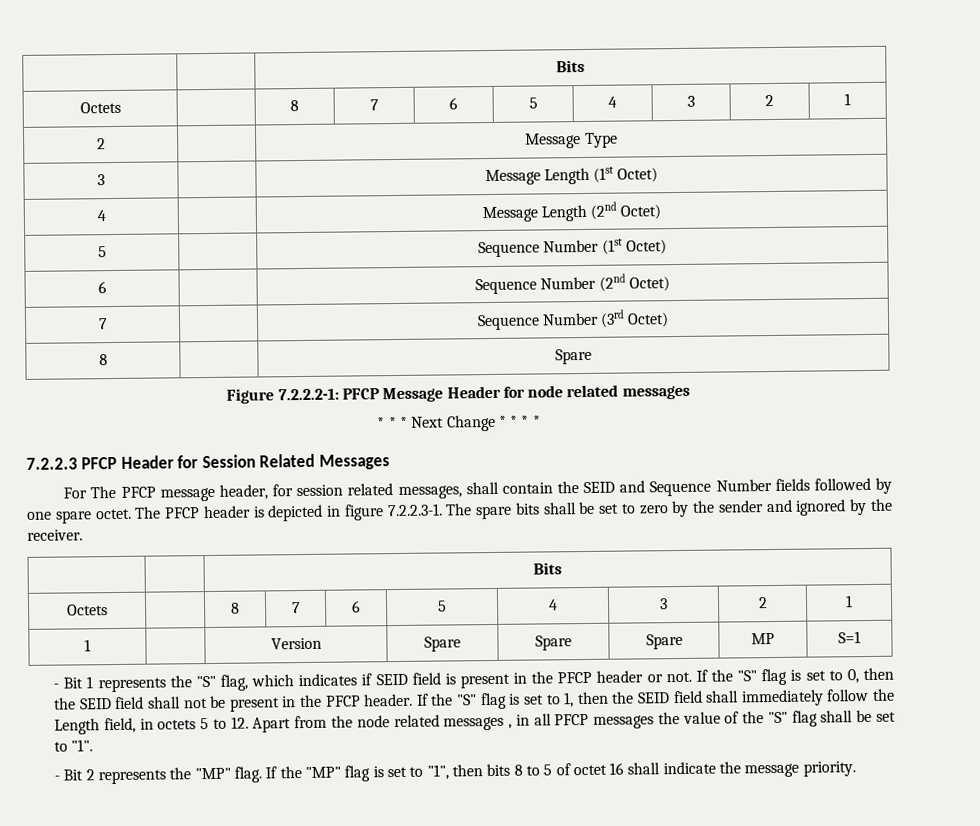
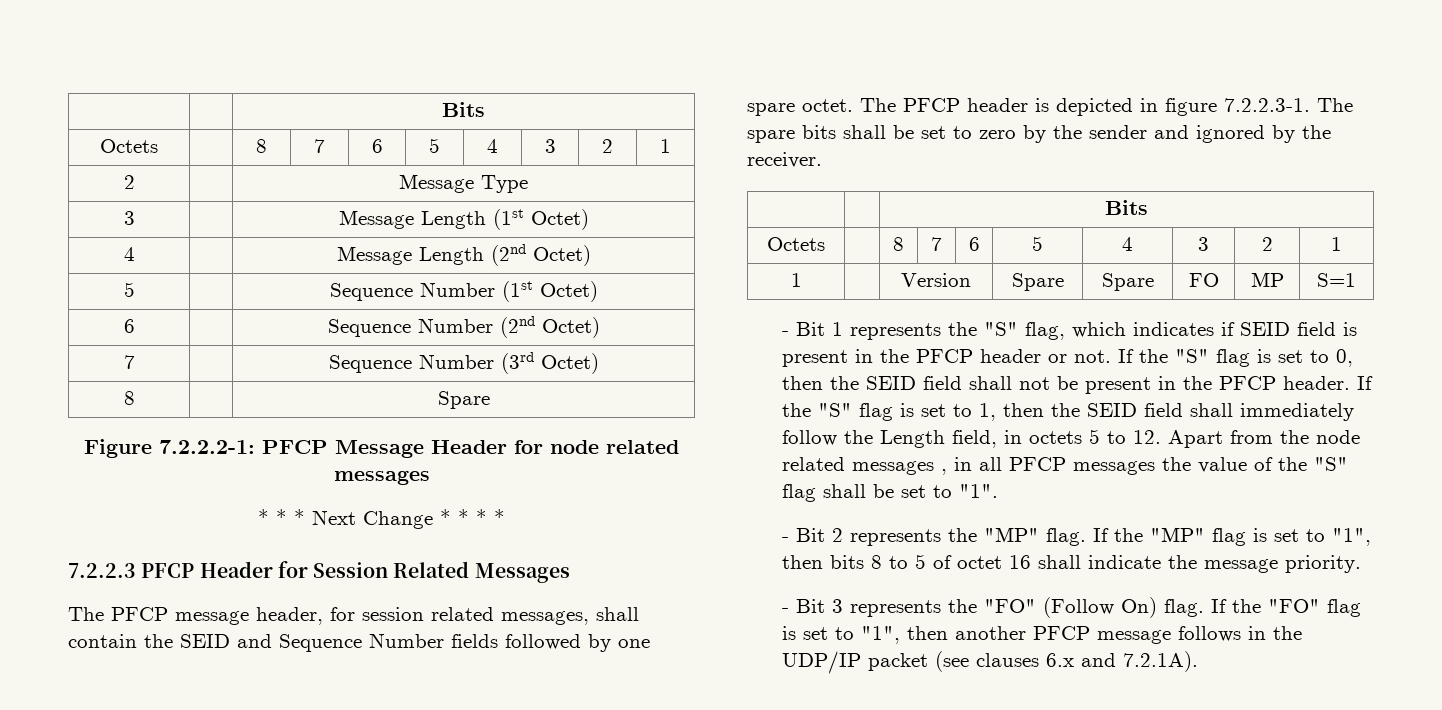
- For The PFCP message header, for session related messages, shall contain the SEID and Sequence Number fields followed by one spare octet.
+ The PFCP message header, for session related messages, shall contain the SEID and Sequence Number fields followed by one spare octet.
- 1 | | Version | Spare | Spare | Spare | MP | S=1
+ 1 | | Version | Spare | Spare | FO | MP | S=1
+ - Bit 3 represents the "FO" (Follow On) flag. If the "FO" flag is set to "1", then another PFCP message follows in the UDP/IP packet (see clauses 6.x and 7.2.1A).

